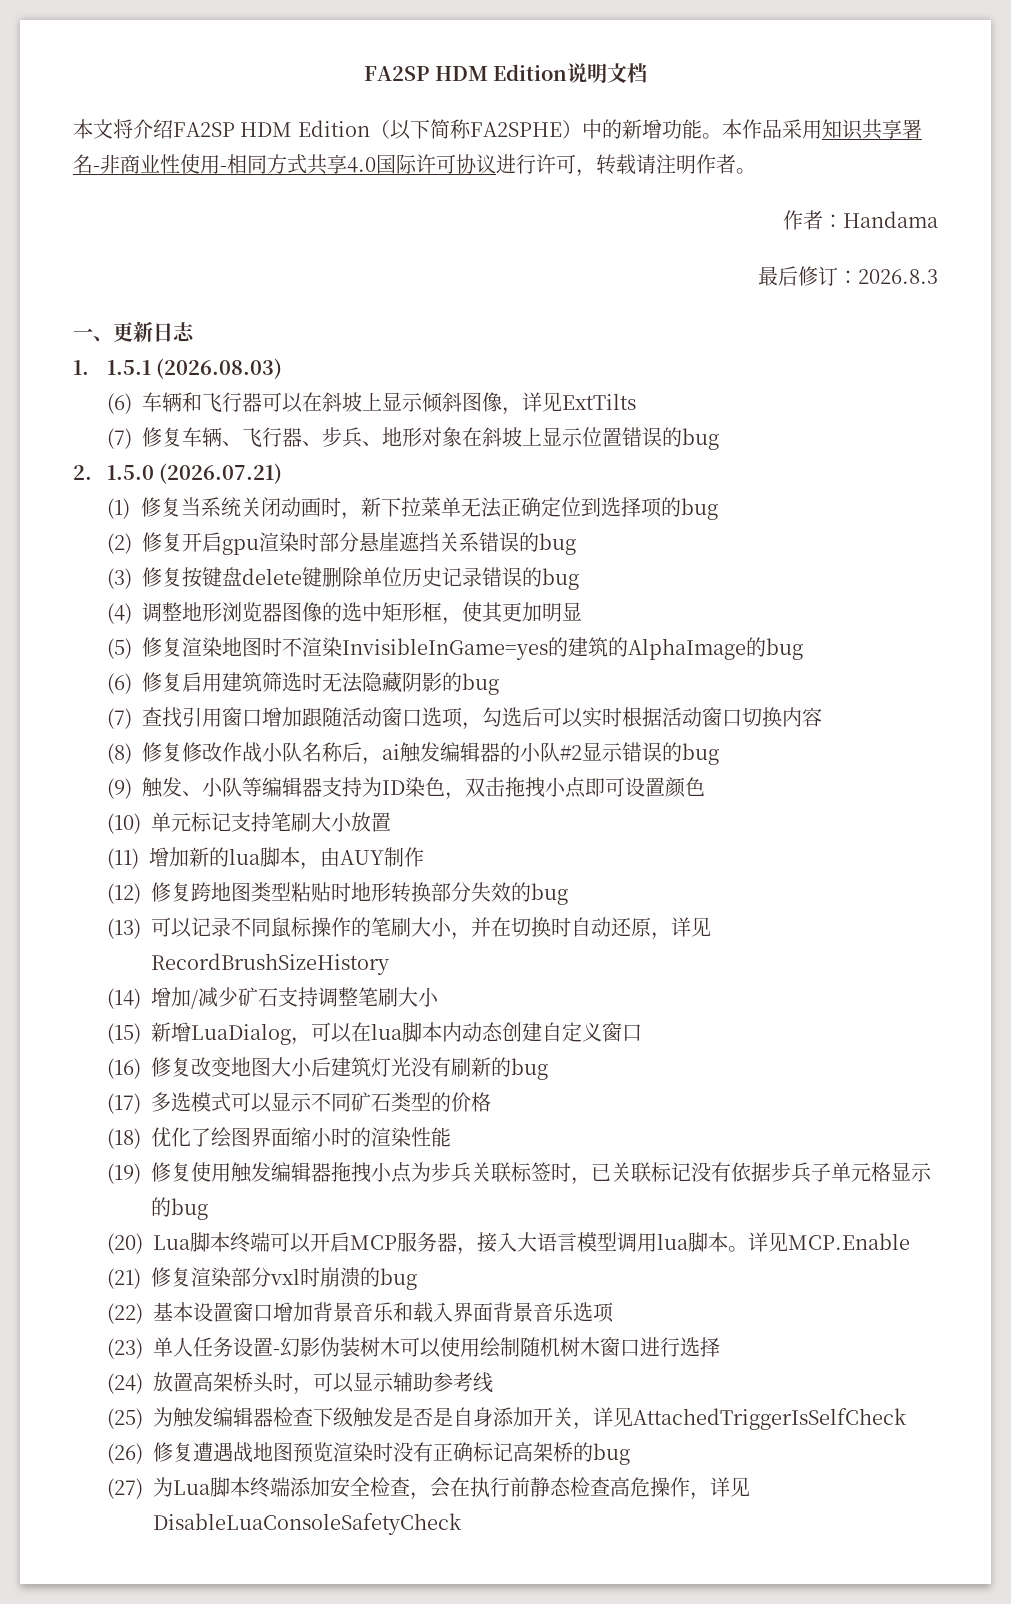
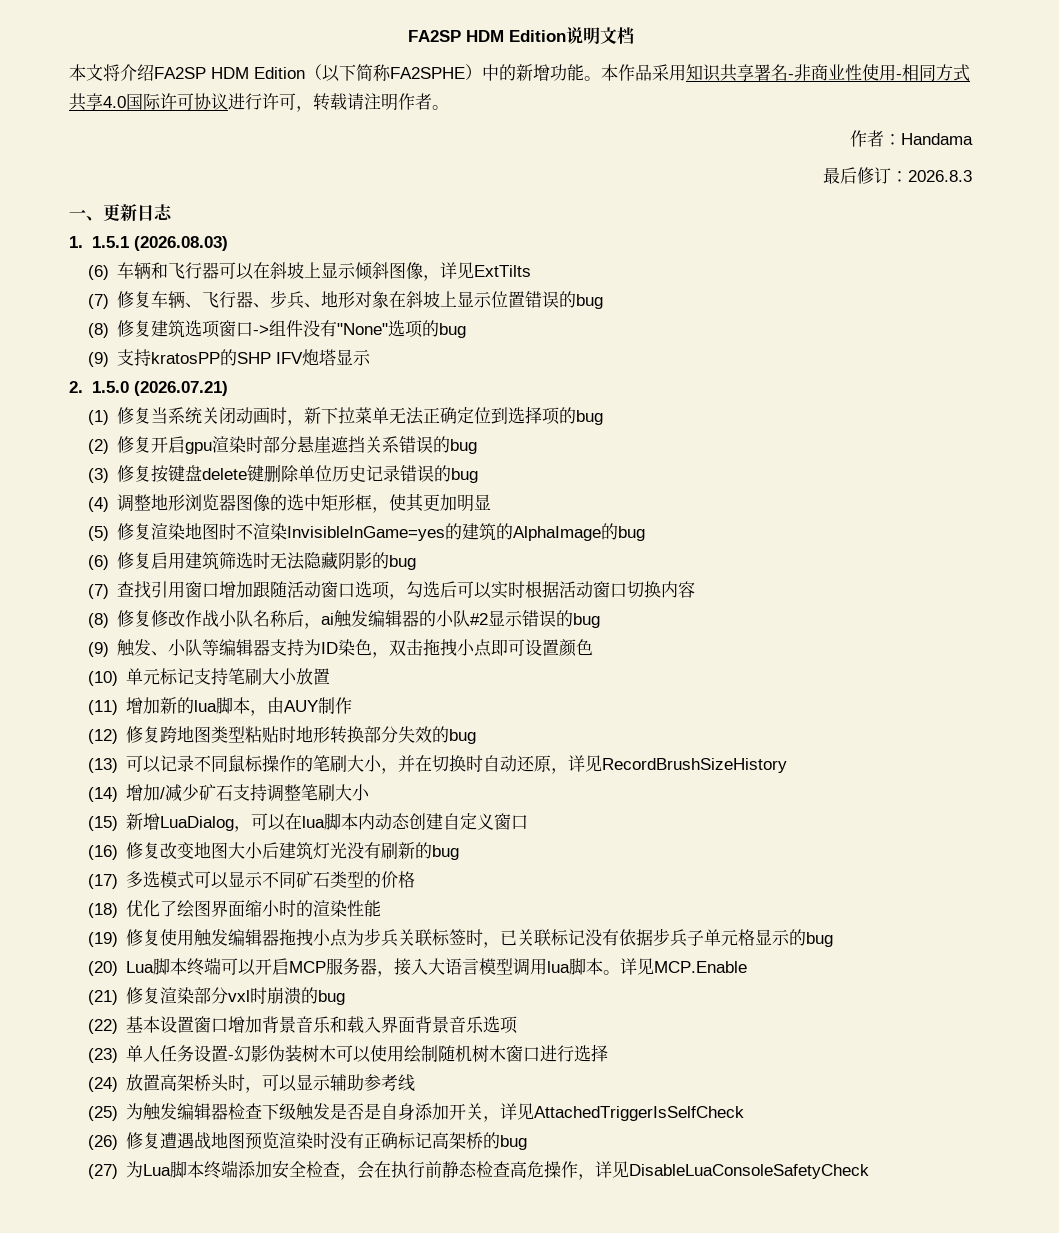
+ (8)修复建筑选项窗口->组件没有"None"选项的bug
+ (9)支持kratosPP的SHP IFV炮塔显示

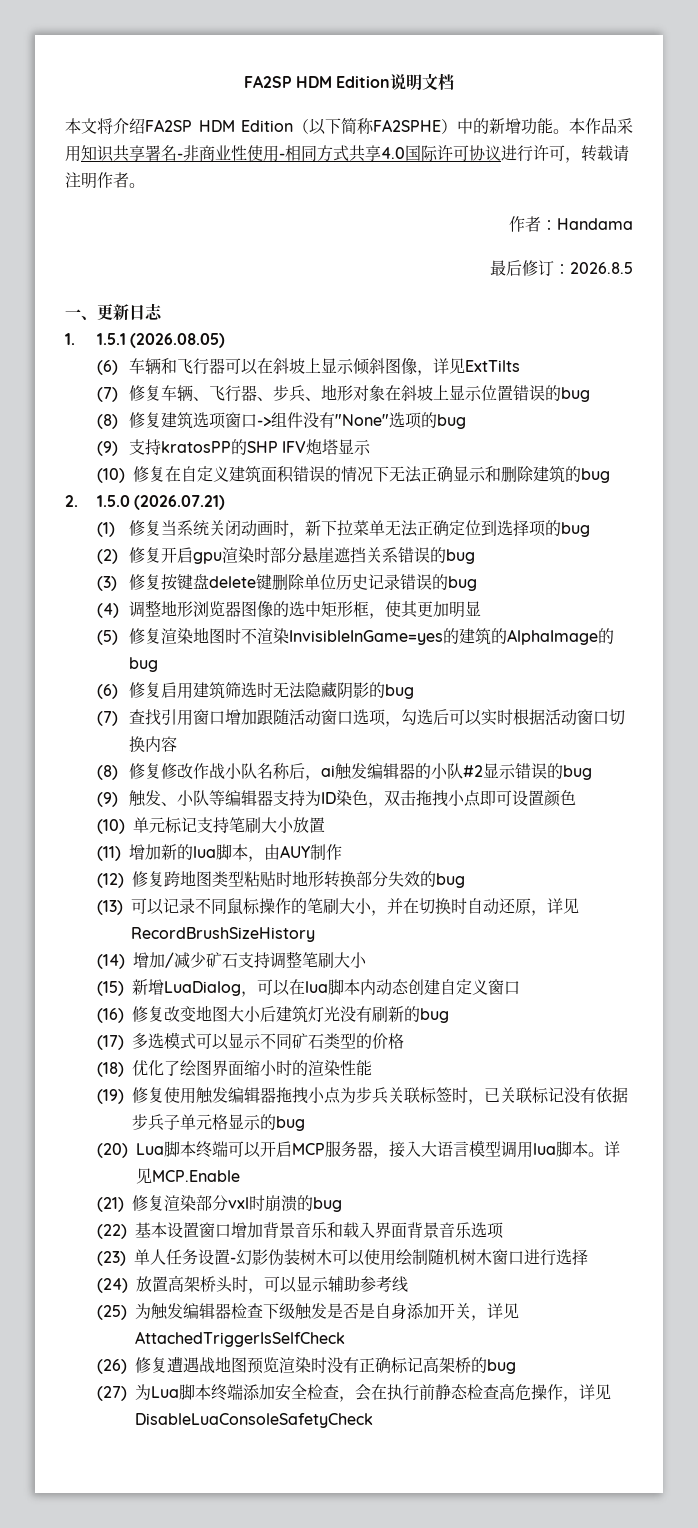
- 最后修订：2026.8.3
+ 最后修订：2026.8.5
- 1. 1.5.1 (2026.08.03)
+ 1. 1.5.1 (2026.08.05)
+ (10)修复在自定义建筑面积错误的情况下无法正确显示和删除建筑的bug

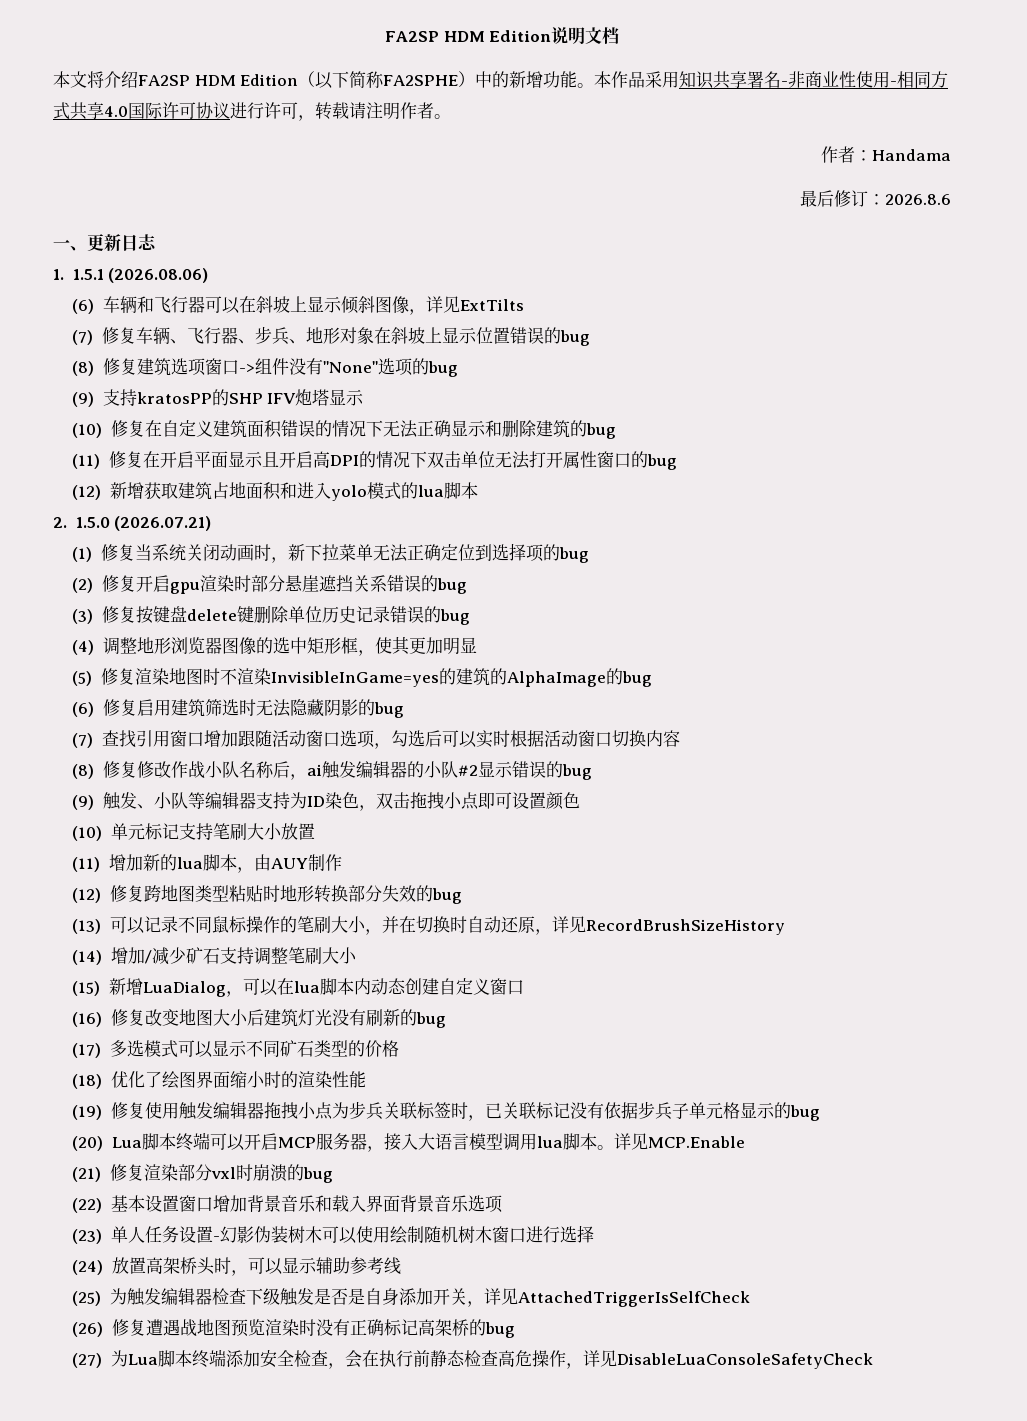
- 最后修订：2026.8.5
+ 最后修订：2026.8.6
- 1. 1.5.1 (2026.08.05)
+ 1. 1.5.1 (2026.08.06)
+ (11)修复在开启平面显示且开启高DPI的情况下双击单位无法打开属性窗口的bug
+ (12)新增获取建筑占地面积和进入yolo模式的lua脚本

